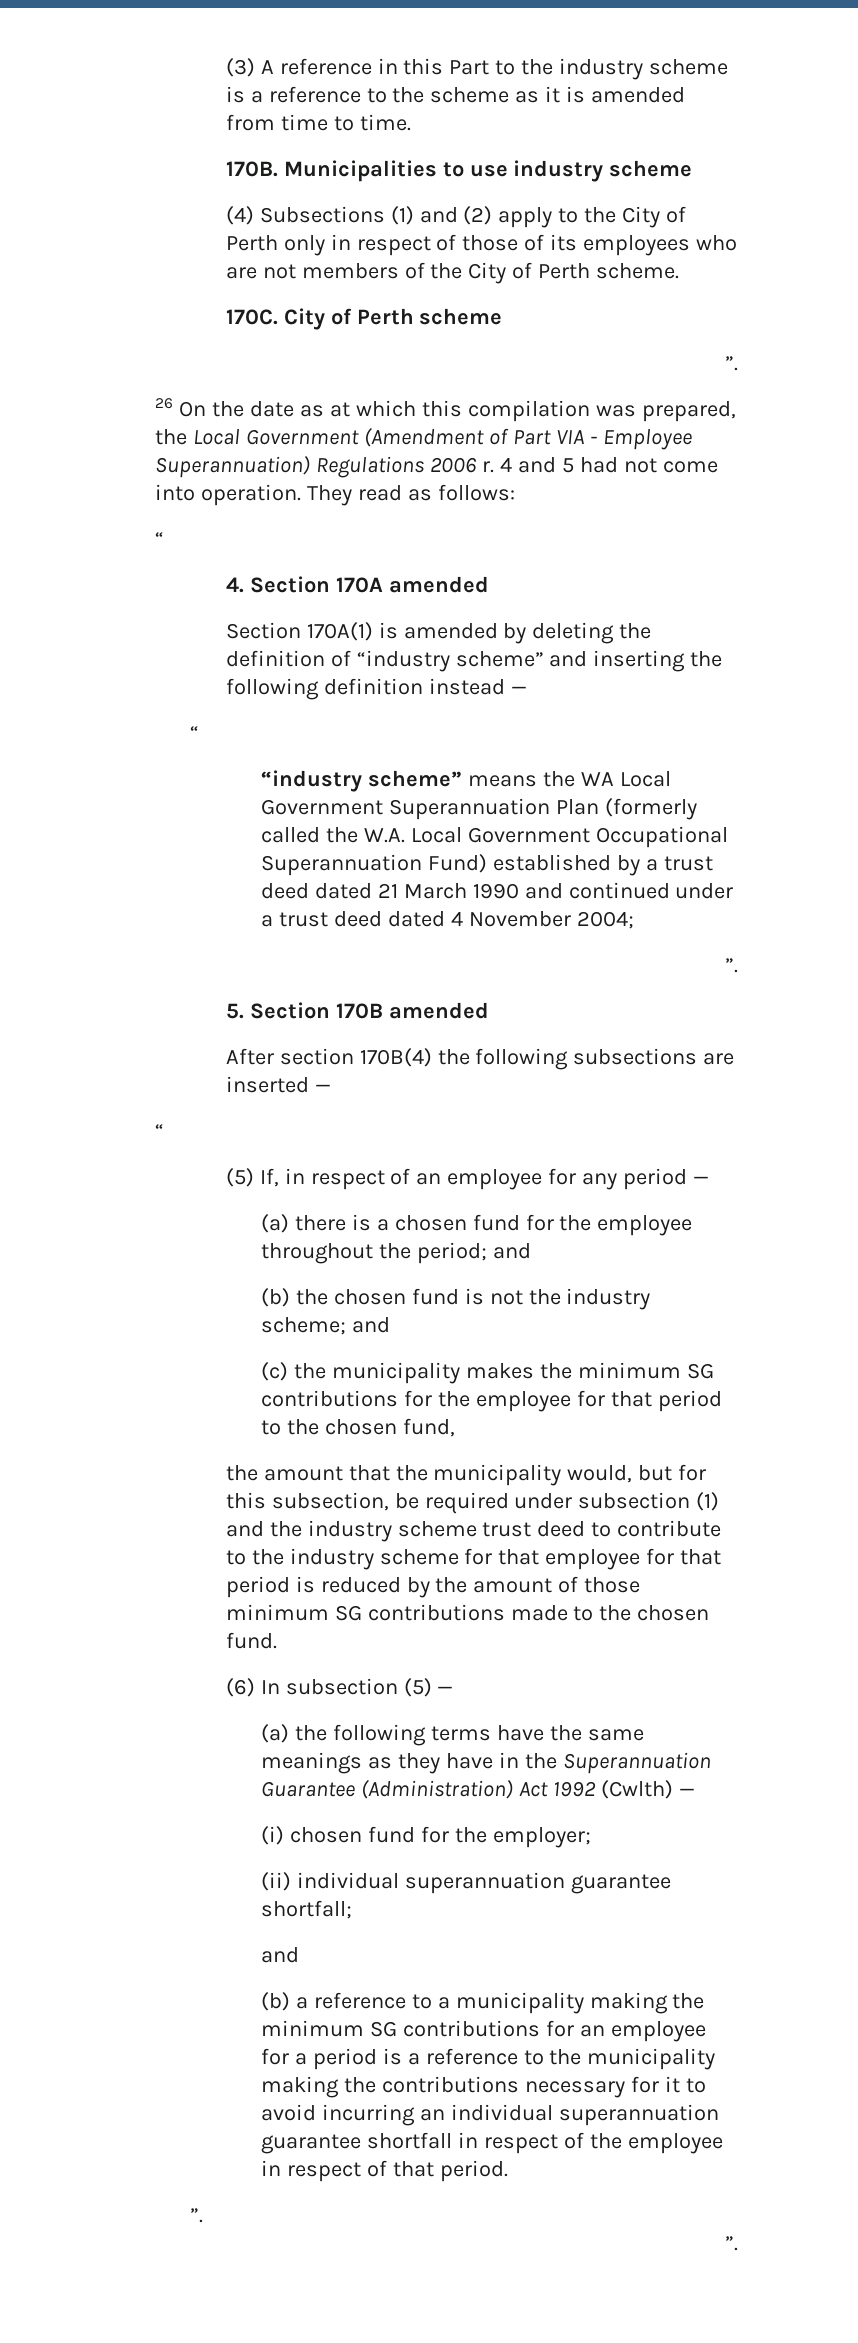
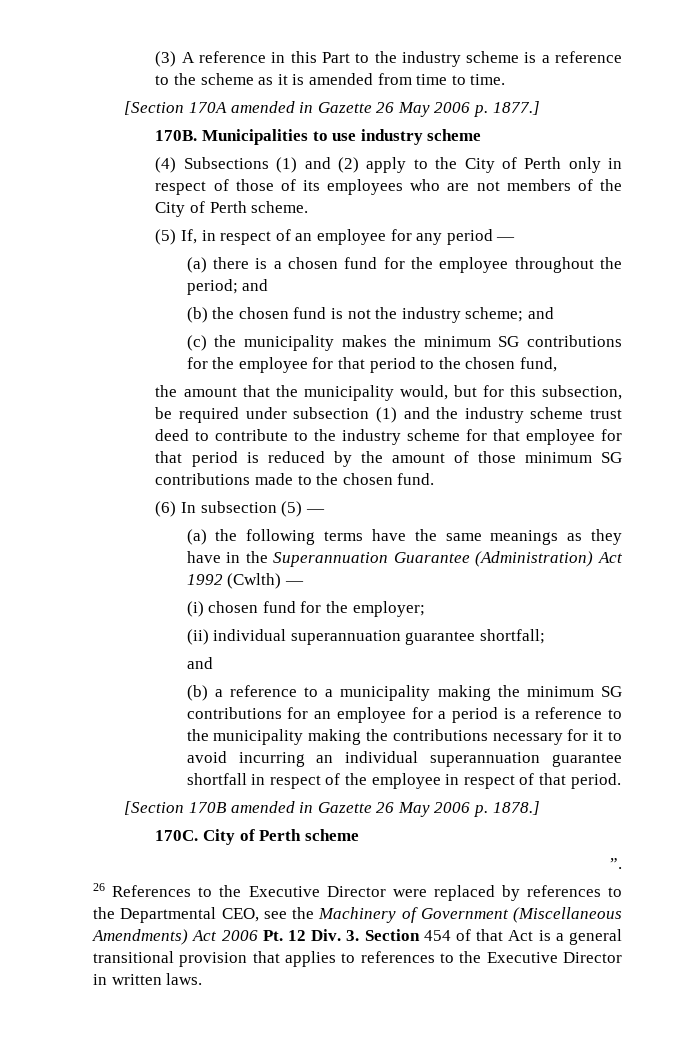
+ [Section 170A amended in Gazette 26 May 2006 p. 1877.]
- 170C. City of Perth scheme
- ”.
- 26 On the date as at which this compilation was prepared, the Local Government (Amendment of Part VIA - Employee Superannuation) Regulations 2006 r. 4 and 5 had not come into operation. They read as follows:
- “
- 4. Section 170A amended
- Section 170A(1) is amended by deleting the definition of “industry scheme” and inserting the following definition instead —
- “
- “industry scheme” means the WA Local Government Superannuation Plan (formerly called the W.A. Local Government Occupational Superannuation Fund) established by a trust deed dated 21 March 1990 and continued under a trust deed dated 4 November 2004;
- ”.
- 5. Section 170B amended
- After section 170B(4) the following subsections are inserted —
- “
  (b) a reference to a municipality making the minimum SG contributions for an employee for a period is a reference to the municipality making the contributions necessary for it to avoid incurring an individual superannuation guarantee shortfall in respect of the employee in respect of that period.
+ [Section 170B amended in Gazette 26 May 2006 p. 1878.]
+ 170C. City of Perth scheme
  ”.
- ”.
+ 26 References to the Executive Director were replaced by references to the Departmental CEO, see the Machinery of Government (Miscellaneous Amendments) Act 2006 Pt. 12 Div. 3. Section 454 of that Act is a general transitional provision that applies to references to the Executive Director in written laws.

